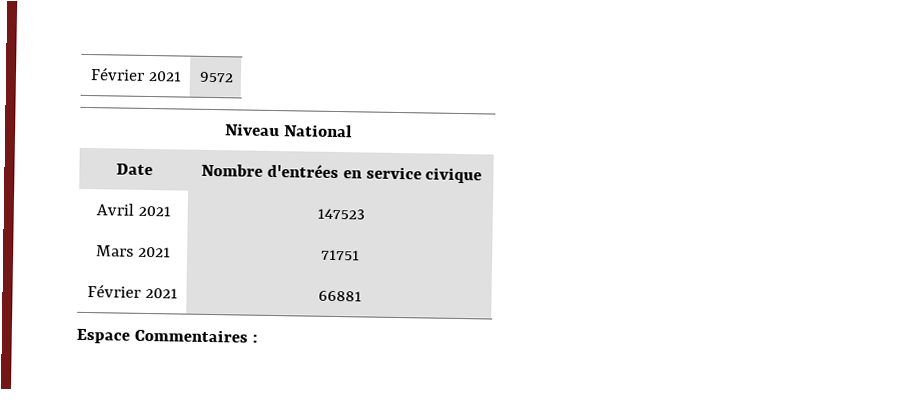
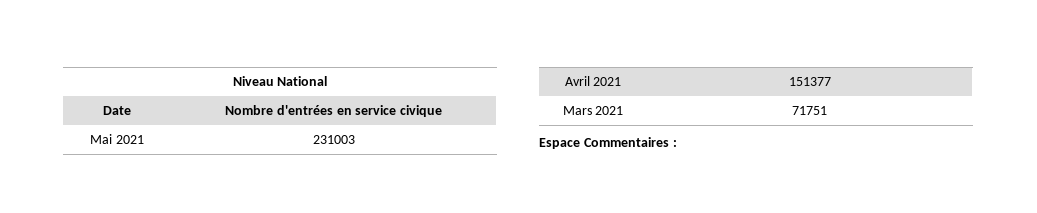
- Février 2021 | 9572
+ Mai 2021 | 231003
- Avril 2021 | 147523
+ Avril 2021 | 151377
- Février 2021 | 66881

